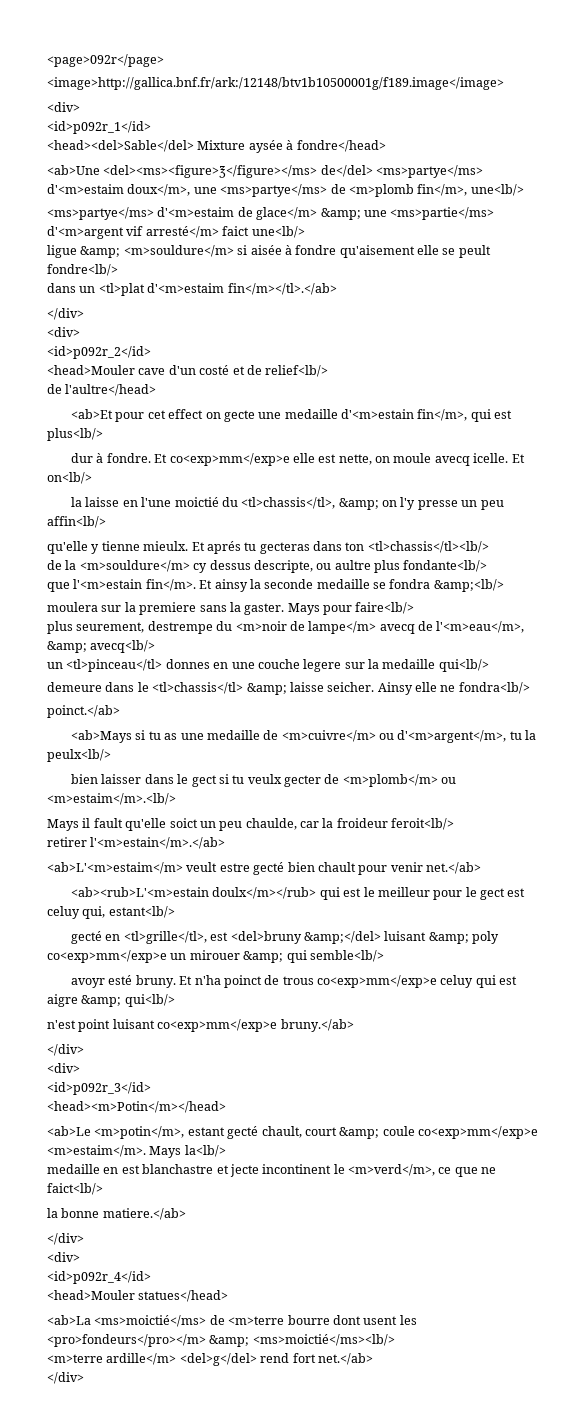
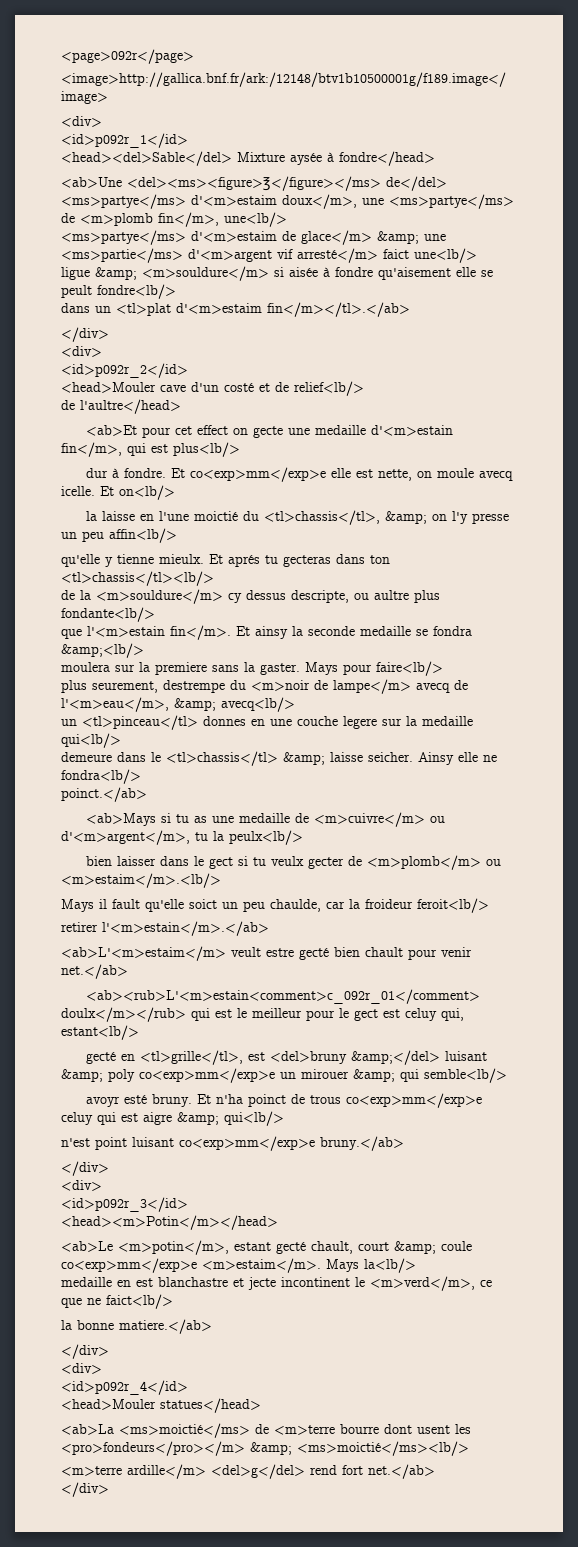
- <ab><rub>L'<m>estain doulx</m></rub> qui est le meilleur pour le gect est celuy qui, estant<lb/>
+ <ab><rub>L'<m>estain<comment>c_092r_01</comment> doulx</m></rub> qui est le meilleur pour le gect est celuy qui, estant<lb/>

